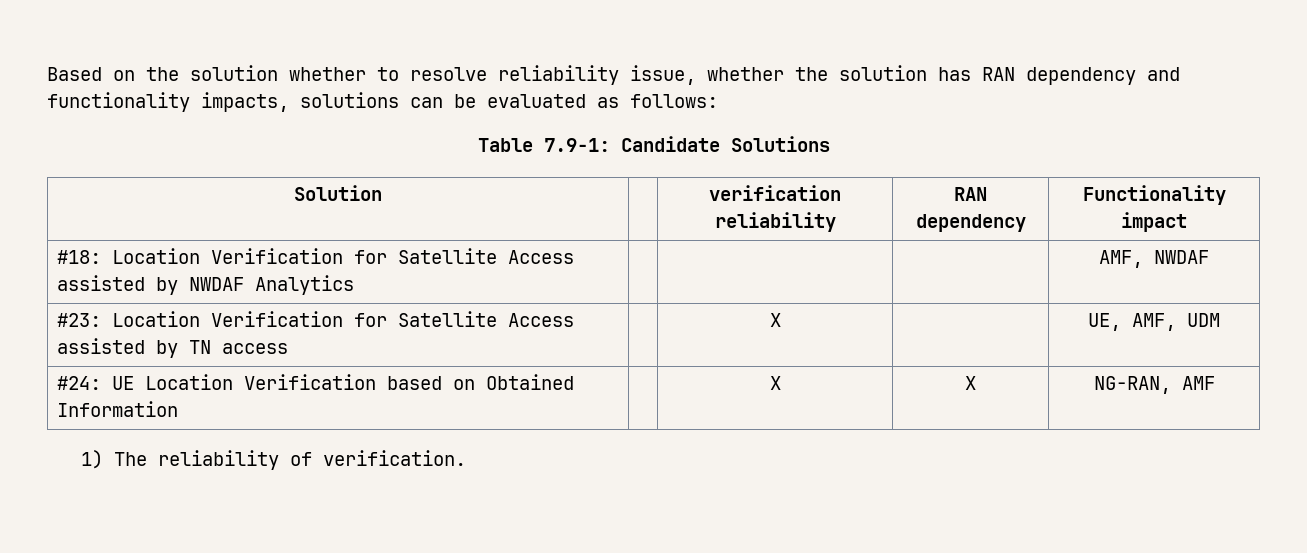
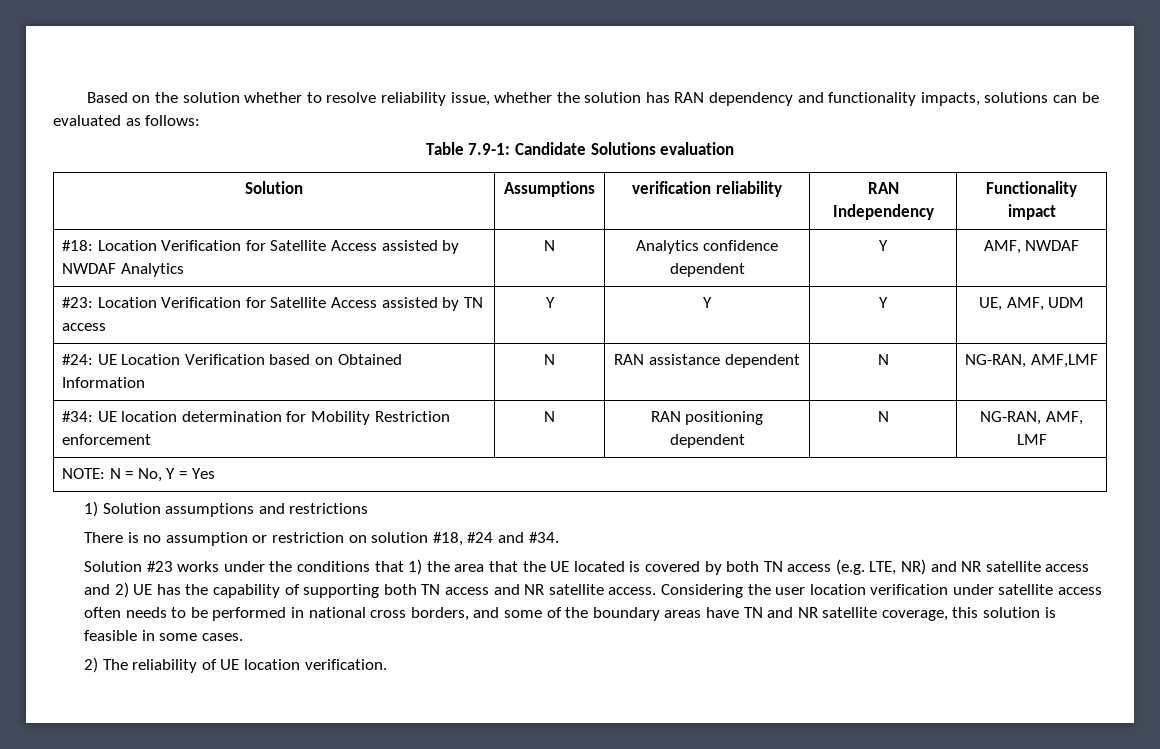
- Table 7.9-1: Candidate Solutions
+ Table 7.9-1: Candidate Solutions evaluation
- Solution | | verification reliability | RAN dependency | Functionality impact
+ Solution | Assumptions | verification reliability | RAN Independency | Functionality impact
- #18: Location Verification for Satellite Access assisted by NWDAF Analytics | | | | AMF, NWDAF
+ #18: Location Verification for Satellite Access assisted by NWDAF Analytics | N | Analytics confidence dependent | Y | AMF, NWDAF
- #23: Location Verification for Satellite Access assisted by TN access | | X | | UE, AMF, UDM
+ #23: Location Verification for Satellite Access assisted by TN access | Y | Y | Y | UE, AMF, UDM
- #24: UE Location Verification based on Obtained Information | | X | X | NG-RAN, AMF
- 1) The reliability of verification.
+ #24: UE Location Verification based on Obtained Information | N | RAN assistance dependent | N | NG-RAN, AMF,LMF
+ #34: UE location determination for Mobility Restriction enforcement | N | RAN positioning dependent | N | NG-RAN, AMF, LMF
+ NOTE: N = No, Y = Yes
+ 1) Solution assumptions and restrictions
+ There is no assumption or restriction on solution #18, #24 and #34.
+ Solution #23 works under the conditions that 1) the area that the UE located is covered by both TN access (e.g. LTE, NR) and NR satellite access and 2) UE has the capability of supporting both TN access and NR satellite access. Considering the user location verification under satellite access often needs to be performed in national cross borders, and some of the boundary areas have TN and NR satellite coverage, this solution is feasible in some cases.
+ 2) The reliability of UE location verification.

